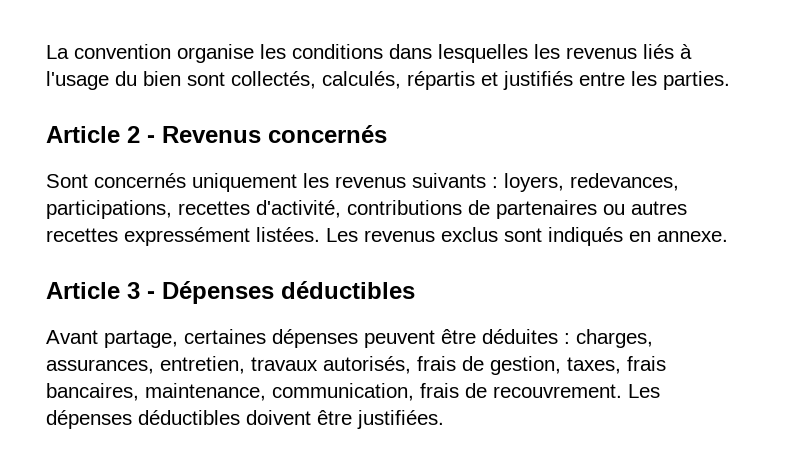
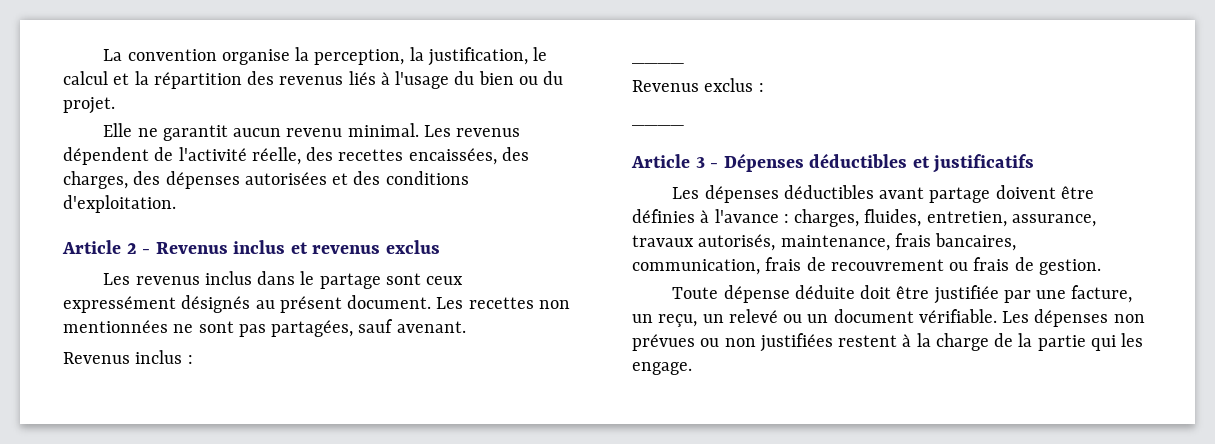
- La convention organise les conditions dans lesquelles les revenus liés à l'usage du bien sont collectés, calculés, répartis et justifiés entre les parties.
- Article 2 - Revenus concernés
- Sont concernés uniquement les revenus suivants : loyers, redevances, participations, recettes d'activité, contributions de partenaires ou autres recettes expressément listées. Les revenus exclus sont indiqués en annexe.
+ La convention organise la perception, la justification, le calcul et la répartition des revenus liés à l'usage du bien ou du projet.
+ Elle ne garantit aucun revenu minimal. Les revenus dépendent de l'activité réelle, des recettes encaissées, des charges, des dépenses autorisées et des conditions d'exploitation.
+ Article 2 - Revenus inclus et revenus exclus
+ Les revenus inclus dans le partage sont ceux expressément désignés au présent document. Les recettes non mentionnées ne sont pas partagées, sauf avenant.
+ Revenus inclus :
+ ____
+ Revenus exclus :
+ ____
- Article 3 - Dépenses déductibles
- Avant partage, certaines dépenses peuvent être déduites : charges, assurances, entretien, travaux autorisés, frais de gestion, taxes, frais bancaires, maintenance, communication, frais de recouvrement. Les dépenses déductibles doivent être justifiées.
+ Article 3 - Dépenses déductibles et justificatifs
+ Les dépenses déductibles avant partage doivent être définies à l'avance : charges, fluides, entretien, assurance, travaux autorisés, maintenance, frais bancaires, communication, frais de recouvrement ou frais de gestion.
+ Toute dépense déduite doit être justifiée par une facture, un reçu, un relevé ou un document vérifiable. Les dépenses non prévues ou non justifiées restent à la charge de la partie qui les engage.

